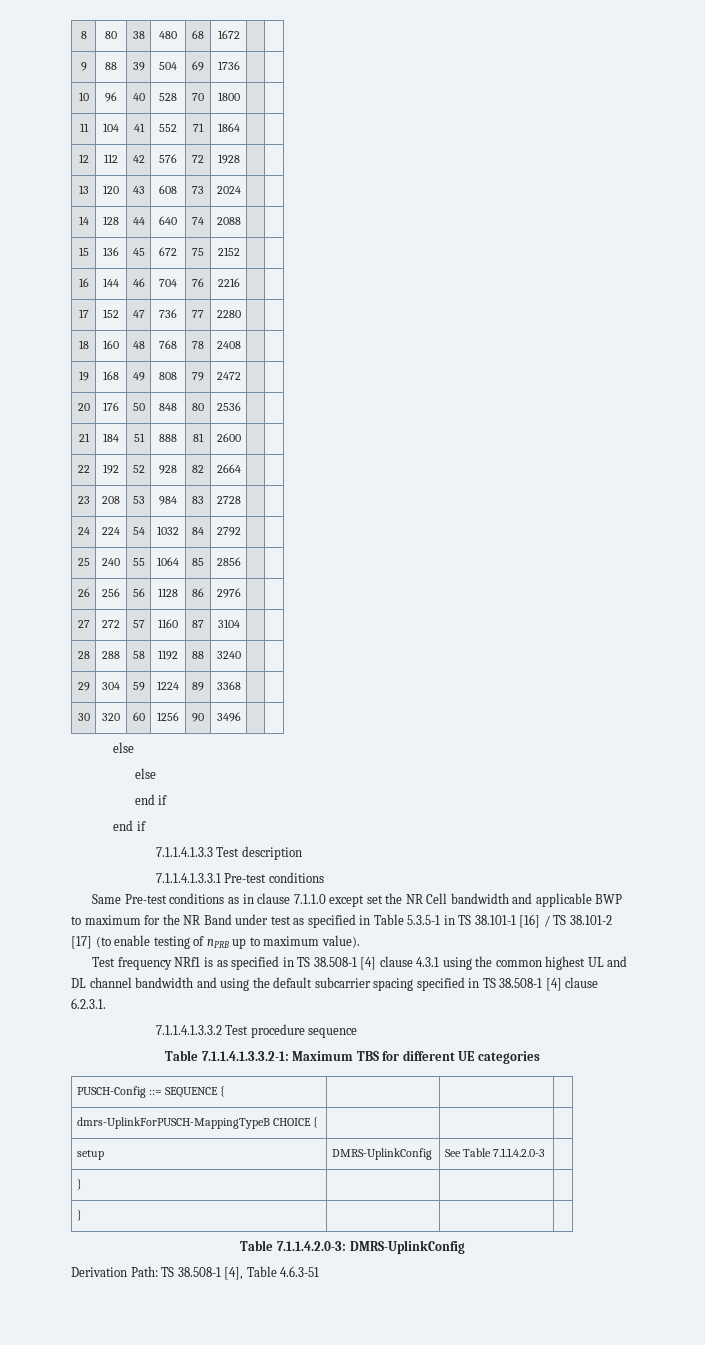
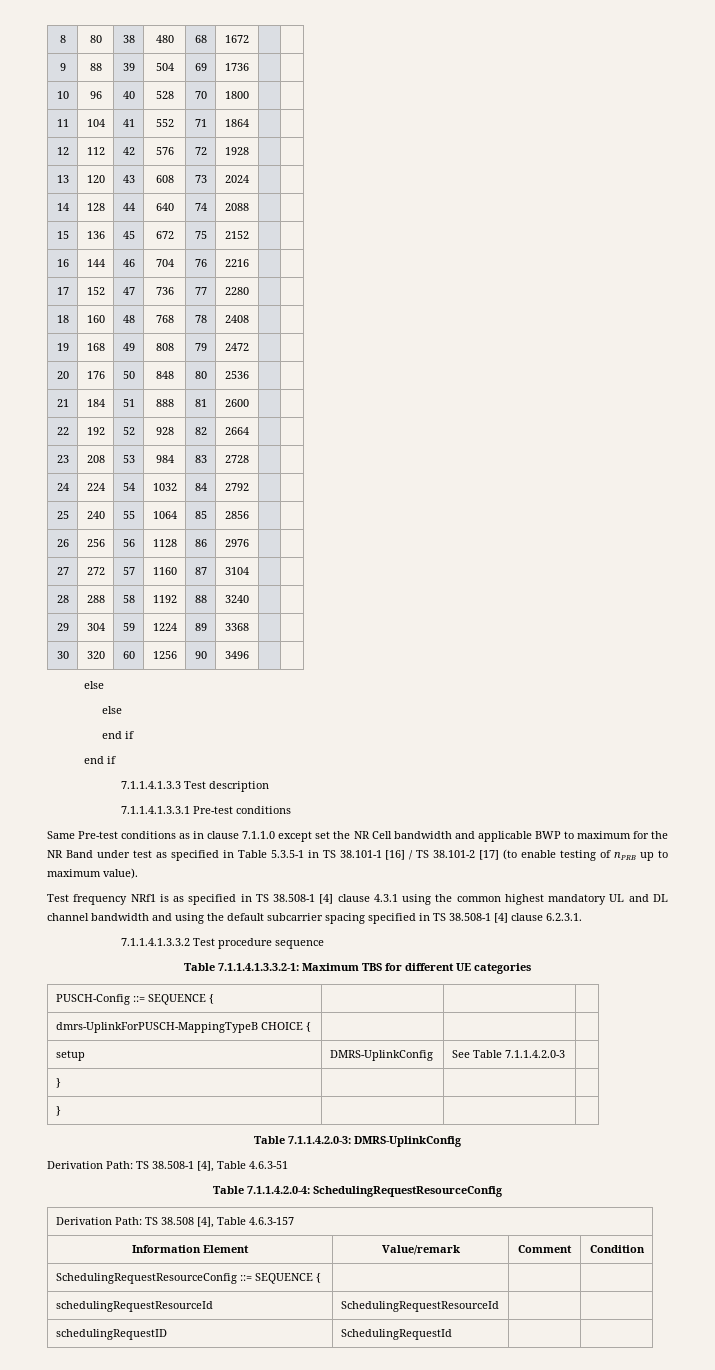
- Test frequency NRf1 is as specified in TS 38.508-1 [4] clause 4.3.1 using the common highest UL and DL channel bandwidth and using the default subcarrier spacing specified in TS 38.508-1 [4] clause 6.2.3.1.
+ Test frequency NRf1 is as specified in TS 38.508-1 [4] clause 4.3.1 using the common highest mandatory UL and DL channel bandwidth and using the default subcarrier spacing specified in TS 38.508-1 [4] clause 6.2.3.1.
+ Table 7.1.1.4.2.0-4: SchedulingRequestResourceConfig
+ Derivation Path: TS 38.508 [4], Table 4.6.3-157
+ Information Element | Value/remark | Comment | Condition
+ SchedulingRequestResourceConfig ::= SEQUENCE { | | |
+ schedulingRequestResourceId | SchedulingRequestResourceId | |
+ schedulingRequestID | SchedulingRequestId | |

